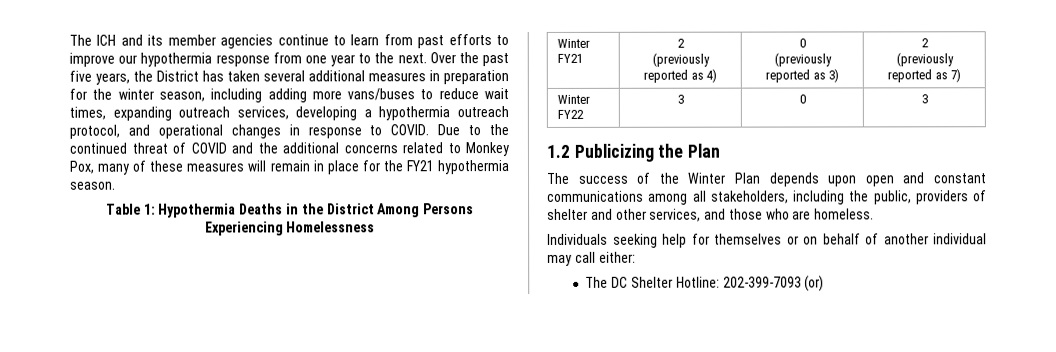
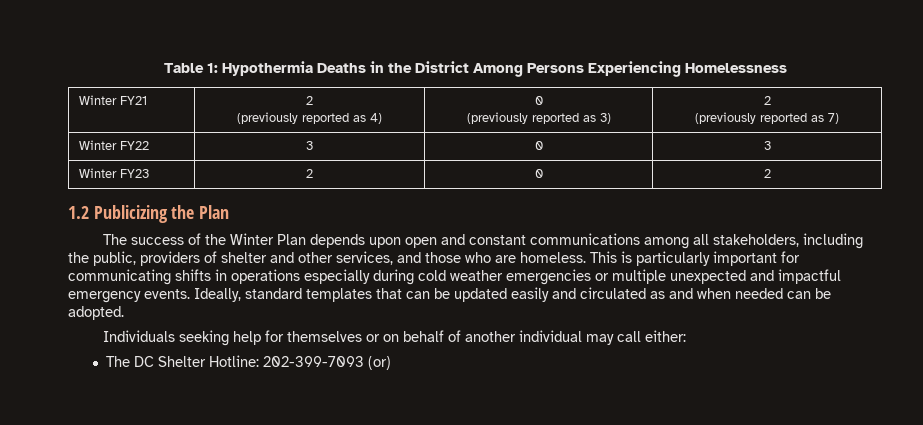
- The ICH and its member agencies continue to learn from past efforts to improve our hypothermia response from one year to the next. Over the past five years, the District has taken several additional measures in preparation for the winter season, including adding more vans/buses to reduce wait times, expanding outreach services, developing a hypothermia outreach protocol, and operational changes in response to COVID. Due to the continued threat of COVID and the additional concerns related to Monkey Pox, many of these measures will remain in place for the FY21 hypothermia season.
+ Winter FY23 | 2 | 0 | 2
+ This is particularly important for communicating shifts in operations especially during cold weather emergencies or multiple unexpected and impactful emergency events. Ideally, standard templates that can be updated easily and circulated as and when needed can be adopted.

